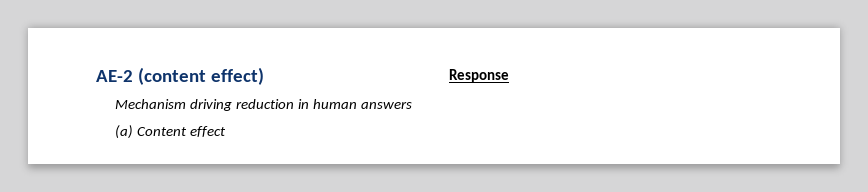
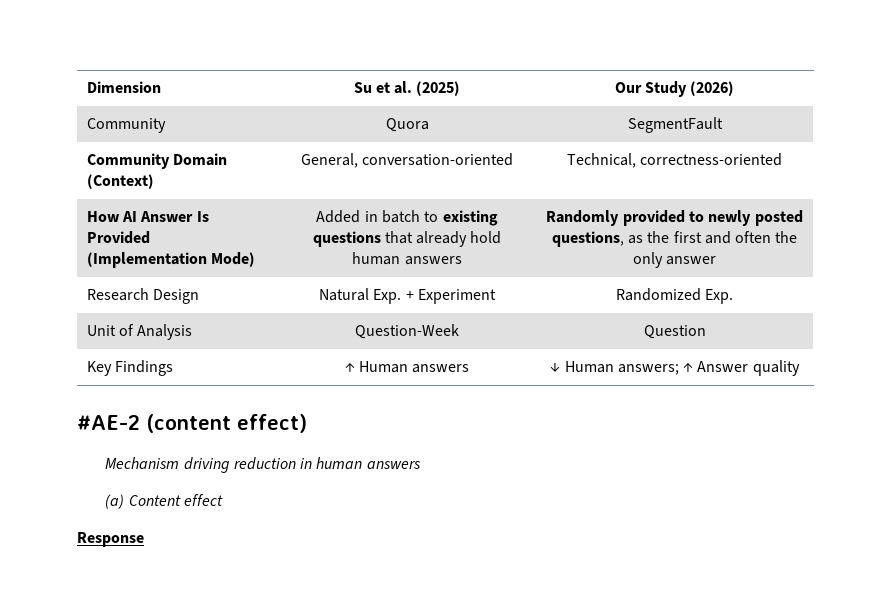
- AE-2 (content effect)
+ Dimension | Su et al. (2025) | Our Study (2026)
+ Community | Quora | SegmentFault
+ Community Domain (Context) | General, conversation-oriented | Technical, correctness-oriented
+ How AI Answer Is Provided (Implementation Mode) | Added in batch to existing questions that already hold human answers | Randomly provided to newly posted questions, as the first and often the only answer
+ Research Design | Natural Exp. + Experiment | Randomized Exp.
+ Unit of Analysis | Question-Week | Question
+ Key Findings | ↑ Human answers | ↓ Human answers; ↑ Answer quality
+ #AE-2 (content effect)

